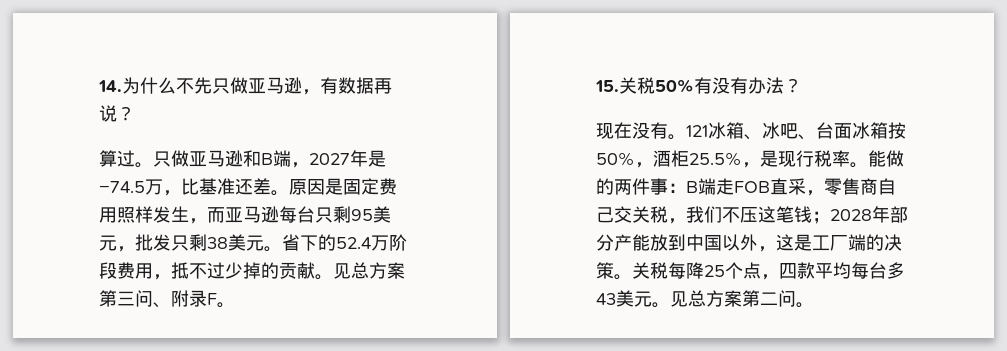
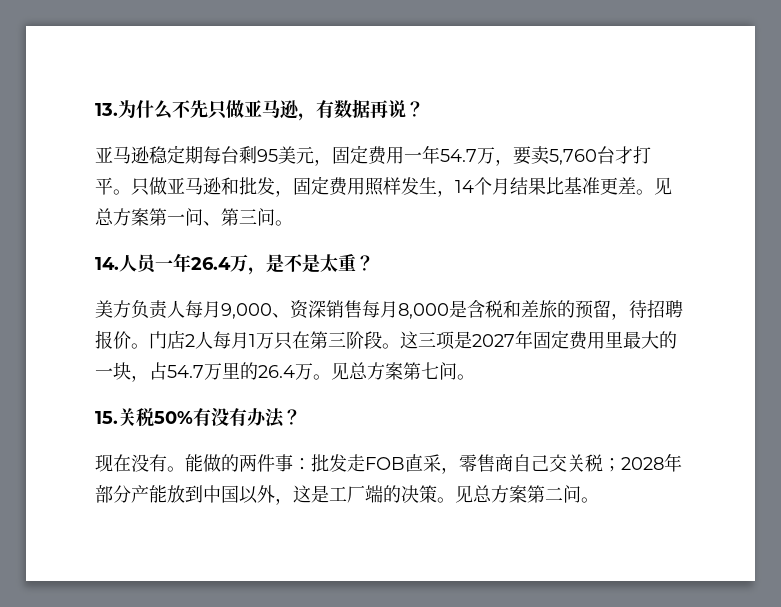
- 14.为什么不先只做亚马逊，有数据再说？
+ 13.为什么不先只做亚马逊，有数据再说？
- 算过。只做亚马逊和B端，2027年是−74.5万，比基准还差。原因是固定费用照样发生，而亚马逊每台只剩95美元，批发只剩38美元。省下的52.4万阶段费用，抵不过少掉的贡献。见总方案第三问、附录F。
+ 亚马逊稳定期每台剩95美元，固定费用一年54.7万，要卖5,760台才打平。只做亚马逊和批发，固定费用照样发生，14个月结果比基准更差。见总方案第一问、第三问。
+ 14.人员一年26.4万，是不是太重？
+ 美方负责人每月9,000、资深销售每月8,000是含税和差旅的预留，待招聘报价。门店2人每月1万只在第三阶段。这三项是2027年固定费用里最大的一块，占54.7万里的26.4万。见总方案第七问。
- 121冰箱、冰吧、台面冰箱按50%，酒柜25.5%，是现行税率。
- 能做的两件事：B端走FOB直采，零售商自己交关税，我们不压这笔钱；2028年部分产能放到中国以外，这是工厂端的决策。
+ 能做的两件事：批发走FOB直采，零售商自己交关税；2028年部分产能放到中国以外，这是工厂端的决策。
- 关税每降25个点，四款平均每台多43美元。

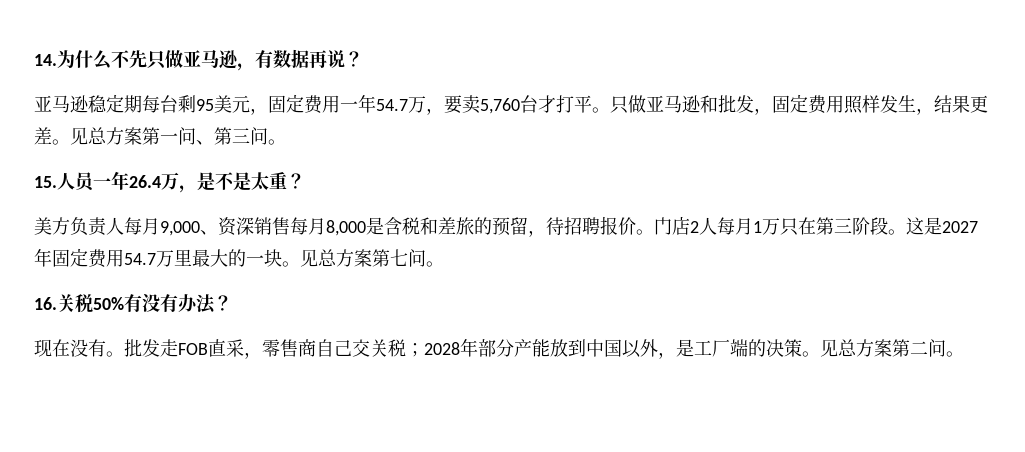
- 13.为什么不先只做亚马逊，有数据再说？
+ 14.为什么不先只做亚马逊，有数据再说？
- 只做亚马逊和批发，固定费用照样发生，14个月结果比基准更差。
+ 只做亚马逊和批发，固定费用照样发生，结果更差。
- 14.人员一年26.4万，是不是太重？
+ 15.人员一年26.4万，是不是太重？
- 这三项是2027年固定费用里最大的一块，占54.7万里的26.4万。
+ 这是2027年固定费用54.7万里最大的一块。
- 15.关税50%有没有办法？
+ 16.关税50%有没有办法？
- 能做的两件事：批发走FOB直采，零售商自己交关税；2028年部分产能放到中国以外，这是工厂端的决策。
+ 批发走FOB直采，零售商自己交关税；2028年部分产能放到中国以外，是工厂端的决策。

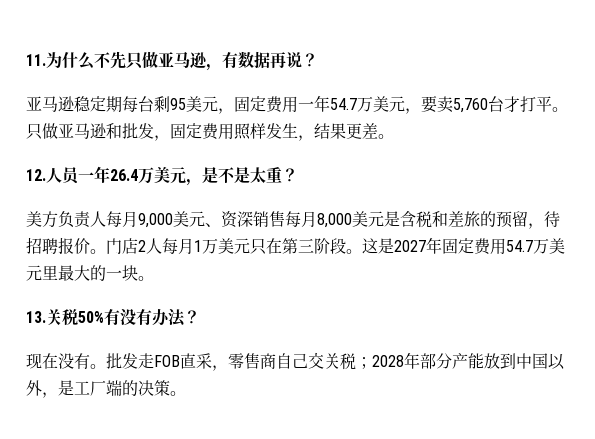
- 14.为什么不先只做亚马逊，有数据再说？
+ 11.为什么不先只做亚马逊，有数据再说？
- 亚马逊稳定期每台剩95美元，固定费用一年54.7万，要卖5,760台才打平。
+ 亚马逊稳定期每台剩95美元，固定费用一年54.7万美元，要卖5,760台才打平。
- 只做亚马逊和批发，固定费用照样发生，结果更差。见总方案第一问、第三问。
- 15.人员一年26.4万，是不是太重？
+ 只做亚马逊和批发，固定费用照样发生，结果更差。
+ 12.人员一年26.4万美元，是不是太重？
- 美方负责人每月9,000、资深销售每月8,000是含税和差旅的预留，待招聘报价。
+ 美方负责人每月9,000美元、资深销售每月8,000美元是含税和差旅的预留，待招聘报价。
- 门店2人每月1万只在第三阶段。
+ 门店2人每月1万美元只在第三阶段。
- 这是2027年固定费用54.7万里最大的一块。见总方案第七问。
- 16.关税50%有没有办法？
+ 这是2027年固定费用54.7万美元里最大的一块。
+ 13.关税50%有没有办法？
- 见总方案第二问。

